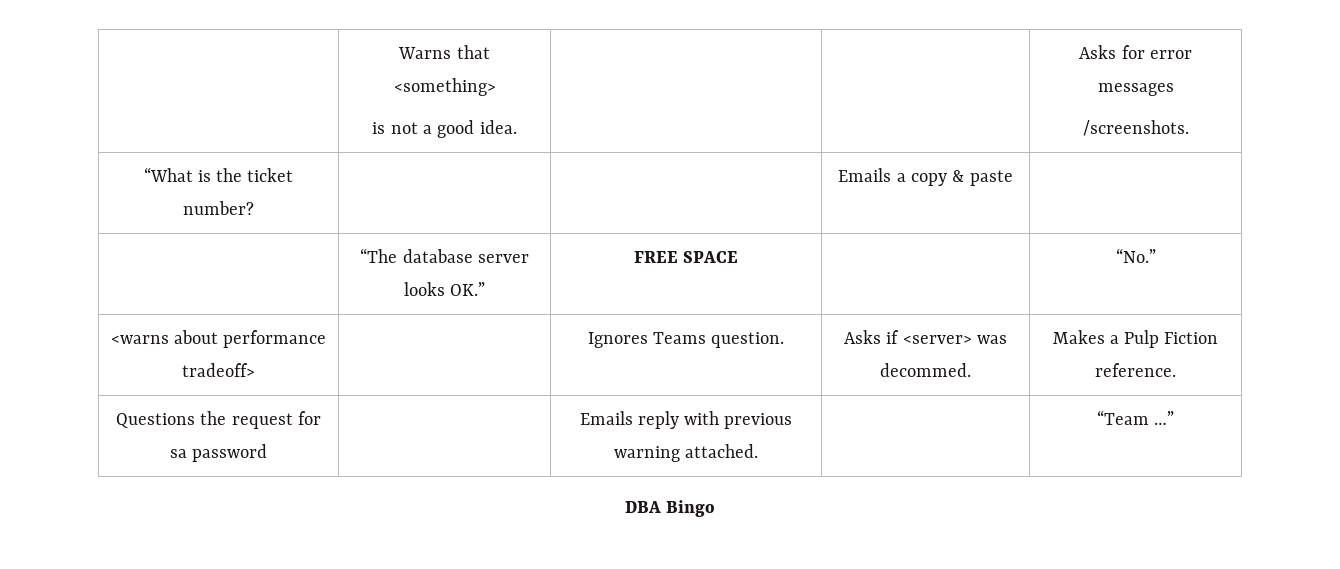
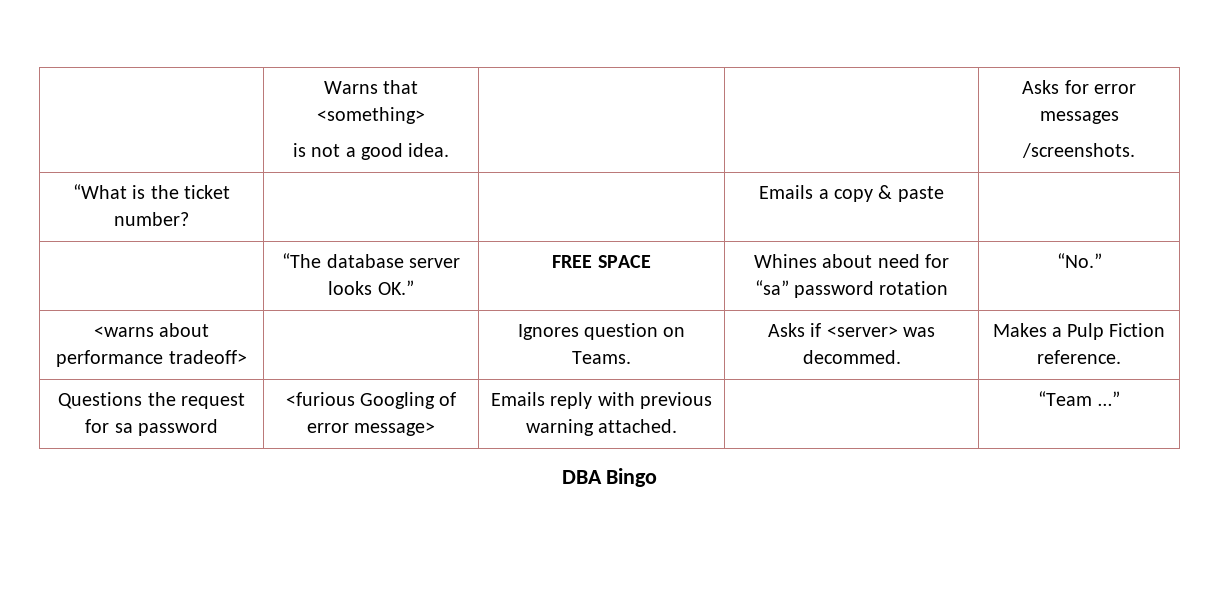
- | “The database server looks OK.” | FREE SPACE | | “No.”
+ | “The database server looks OK.” | FREE SPACE | Whines about need for “sa” password rotation | “No.”
- <warns about performance tradeoff> | | Ignores Teams question. | Asks if <server> was decommed. | Makes a Pulp Fiction reference.
+ <warns about performance tradeoff> | | Ignores question on Teams. | Asks if <server> was decommed. | Makes a Pulp Fiction reference.
- Questions the request for sa password | | Emails reply with previous warning attached. | | “Team …”
+ Questions the request for sa password | <furious Googling of error message> | Emails reply with previous warning attached. | | “Team …”

